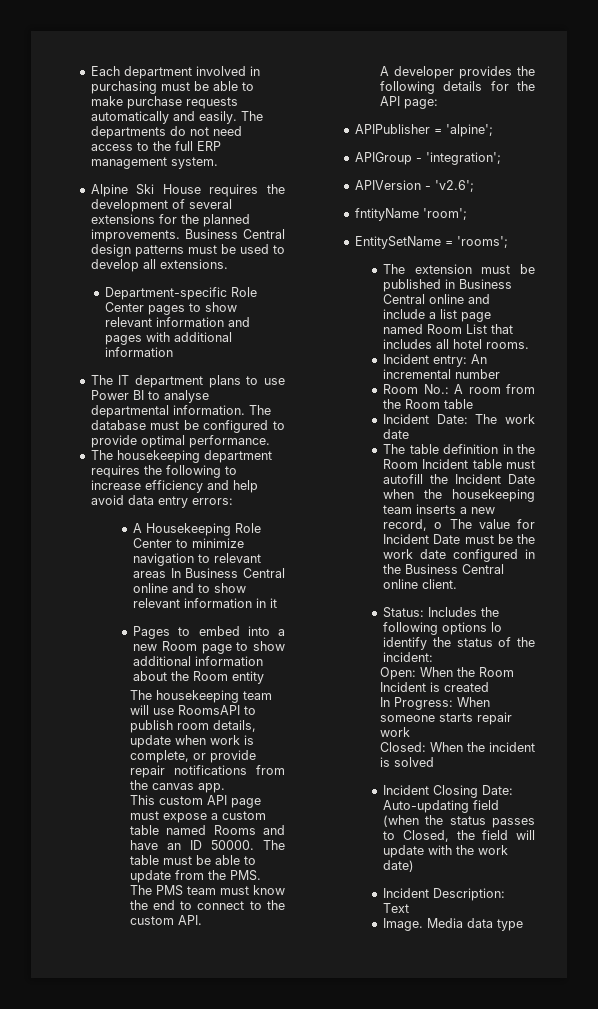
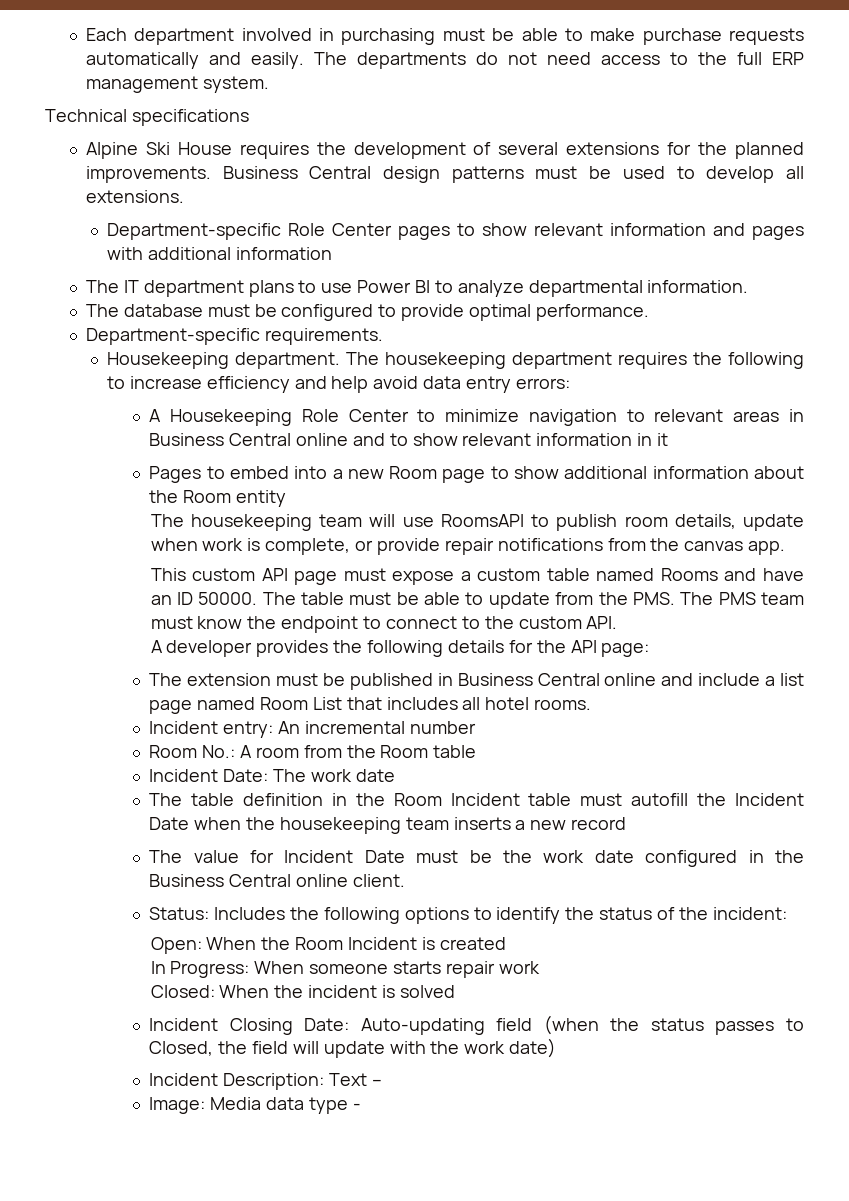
+ Technical specifications
- The IT department plans to use Power BI to analyse departmental information. The database must be configured to provide optimal performance.
+ The IT department plans to use Power BI to analyze departmental information.
+ The database must be configured to provide optimal performance.
+ Department-specific requirements.
+ Housekeeping department.
- A Housekeeping Role Center to minimize navigation to relevant areas In Business Central online and to show relevant information in it
+ A Housekeeping Role Center to minimize navigation to relevant areas in Business Central online and to show relevant information in it
- The table must be able to update from the PMS. The PMS team must know the end to connect to the custom API.
+ The table must be able to update from the PMS. The PMS team must know the endpoint to connect to the custom API.
- APIPublisher = 'alpine';
- APIGroup - 'integration';
- APIVersion - 'v2.6';
- fntityName 'room';
- EntitySetName = 'rooms';
- The table definition in the Room Incident table must autofill the Incident Date when the housekeeping team inserts a new record, o The value for Incident Date must be the work date configured in the Business Central online client.
+ The table definition in the Room Incident table must autofill the Incident Date when the housekeeping team inserts a new record
+ The value for Incident Date must be the work date configured in the Business Central online client.
- Status: Includes the following options lo identify the status of the incident:
+ Status: Includes the following options to identify the status of the incident:
- Incident Description: Text
- Image. Media data type
+ Incident Description: Text –
+ Image: Media data type -

